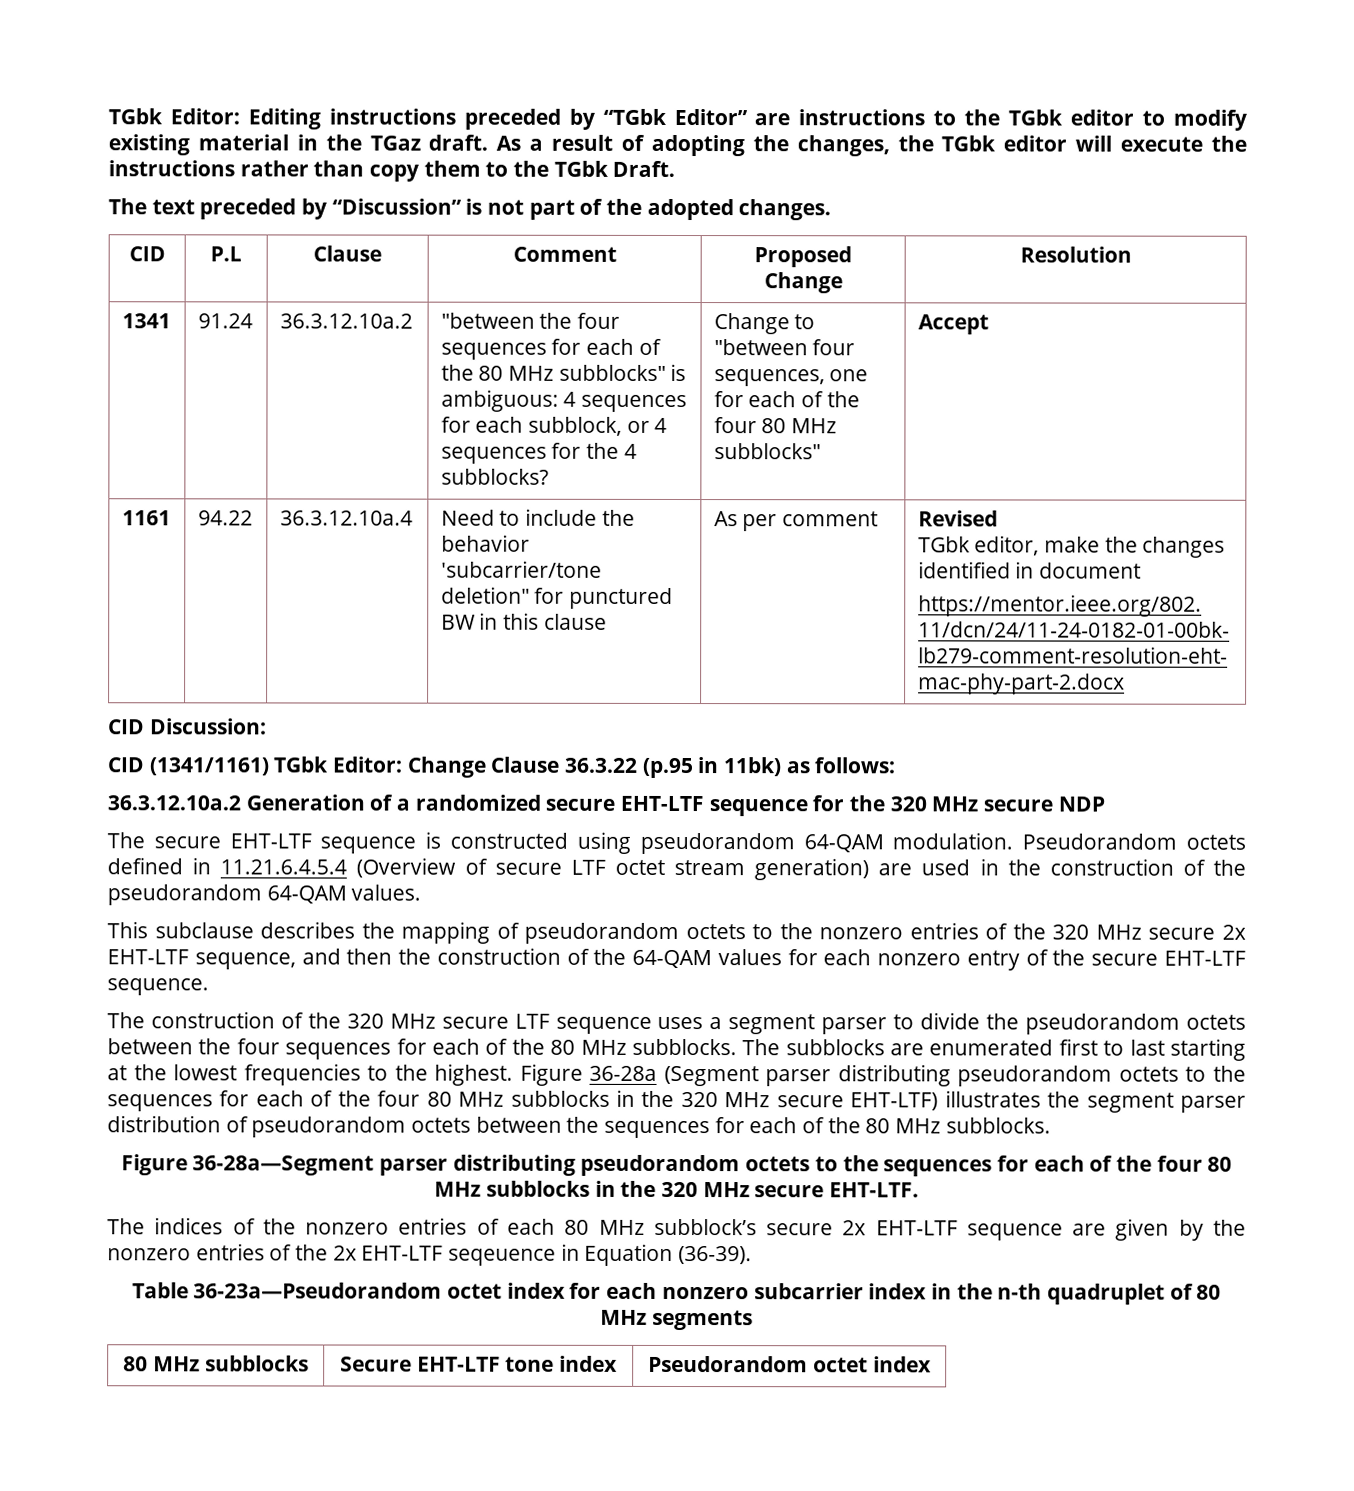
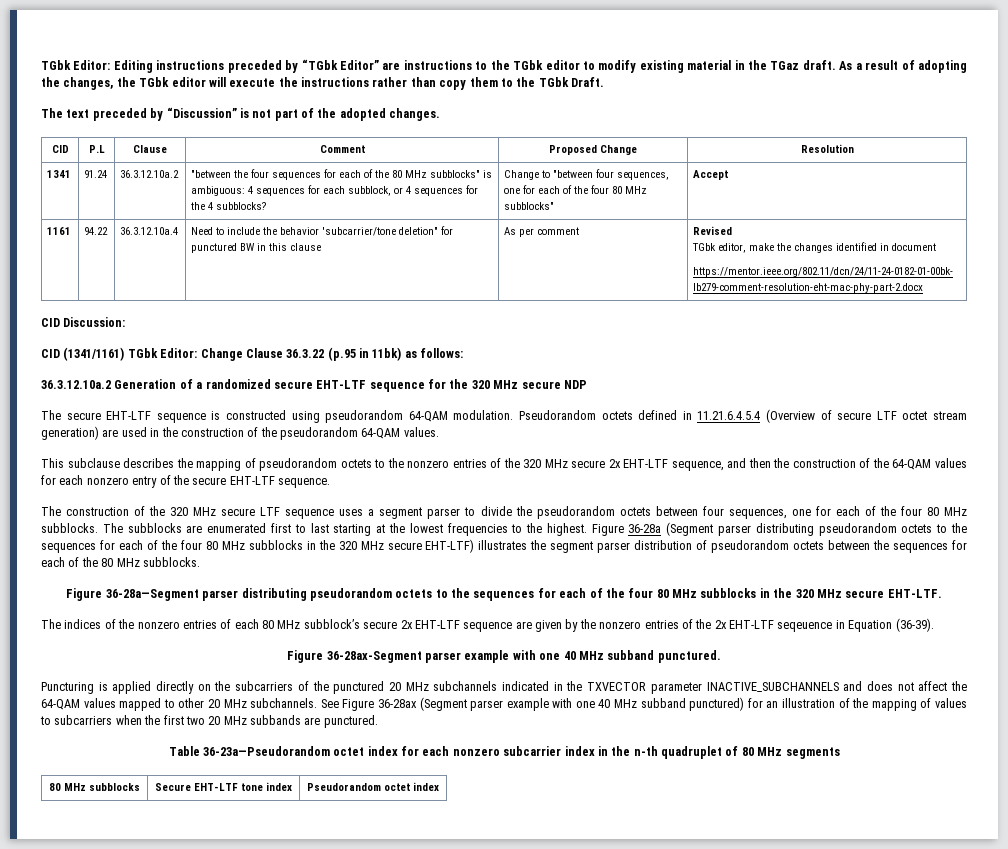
- The construction of the 320 MHz secure LTF sequence uses a segment parser to divide the pseudorandom octets between the four sequences for each of the 80 MHz subblocks.
+ The construction of the 320 MHz secure LTF sequence uses a segment parser to divide the pseudorandom octets between four sequences, one for each of the four 80 MHz subblocks.
+ Figure 36-28ax-Segment parser example with one 40 MHz subband punctured.
+ Puncturing is applied directly on the subcarriers of the punctured 20 MHz subchannels indicated in the TXVECTOR parameter INACTIVE_SUBCHANNELS and does not affect the 64-QAM values mapped to other 20 MHz subchannels. See Figure 36-28ax (Segment parser example with one 40 MHz subband punctured) for an illustration of the mapping of values to subcarriers when the first two 20 MHz subbands are punctured.

